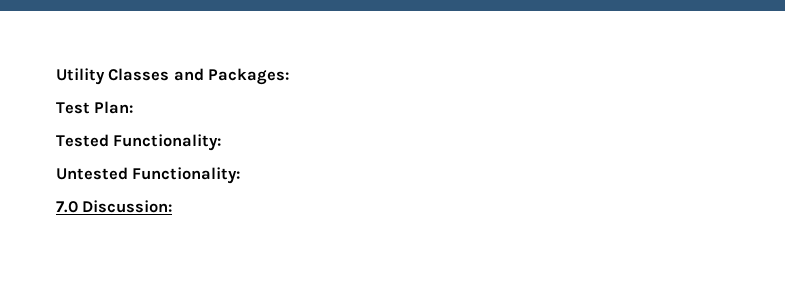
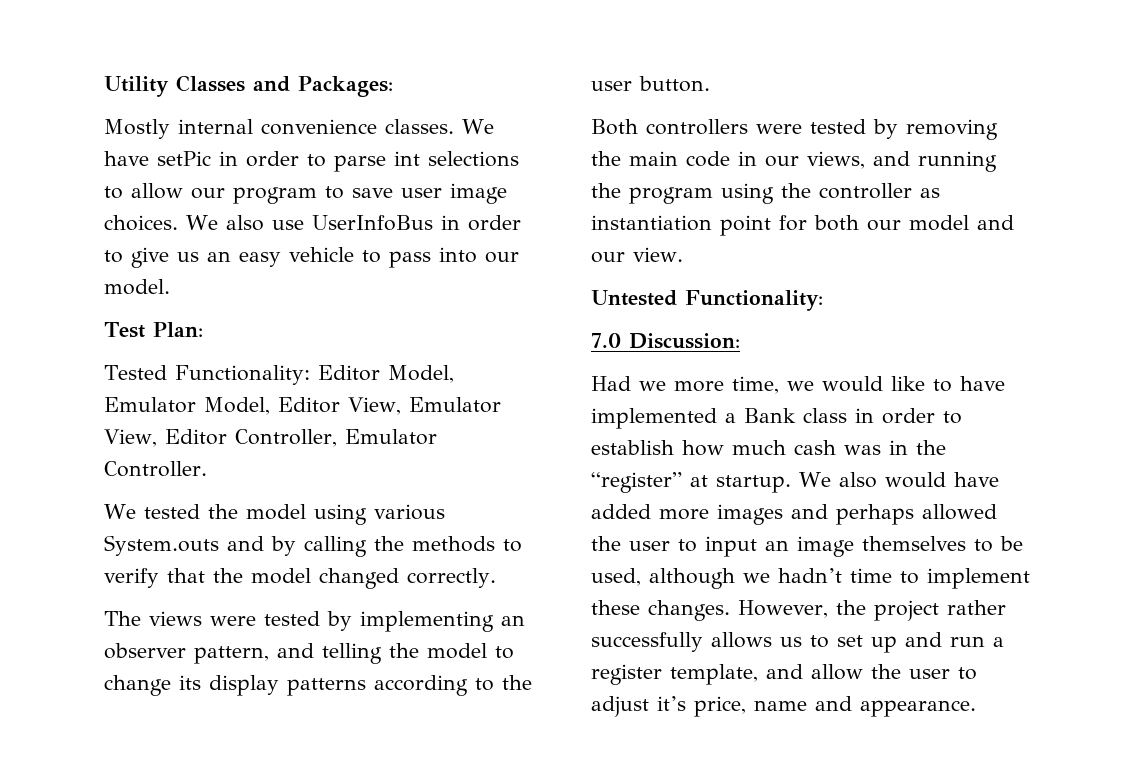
+ Mostly internal convenience classes. We have setPic in order to parse int selections to allow our program to save user image choices. We also use UserInfoBus in order to give us an easy vehicle to pass into our model.
  Test Plan:
- Tested Functionality:
+ Tested Functionality: Editor Model, Emulator Model, Editor View, Emulator View, Editor Controller, Emulator Controller.
+ We tested the model using various System.outs and by calling the methods to verify that the model changed correctly.
+ The views were tested by implementing an observer pattern, and telling the model to change its display patterns according to the user button.
+ Both controllers were tested by removing the main code in our views, and running the program using the controller as instantiation point for both our model and our view.
  Untested Functionality:
  7.0 Discussion:
+ Had we more time, we would like to have implemented a Bank class in order to establish how much cash was in the “register” at startup. We also would have added more images and perhaps allowed the user to input an image themselves to be used, although we hadn’t time to implement these changes. However, the project rather successfully allows us to set up and run a register template, and allow the user to adjust it’s price, name and appearance.

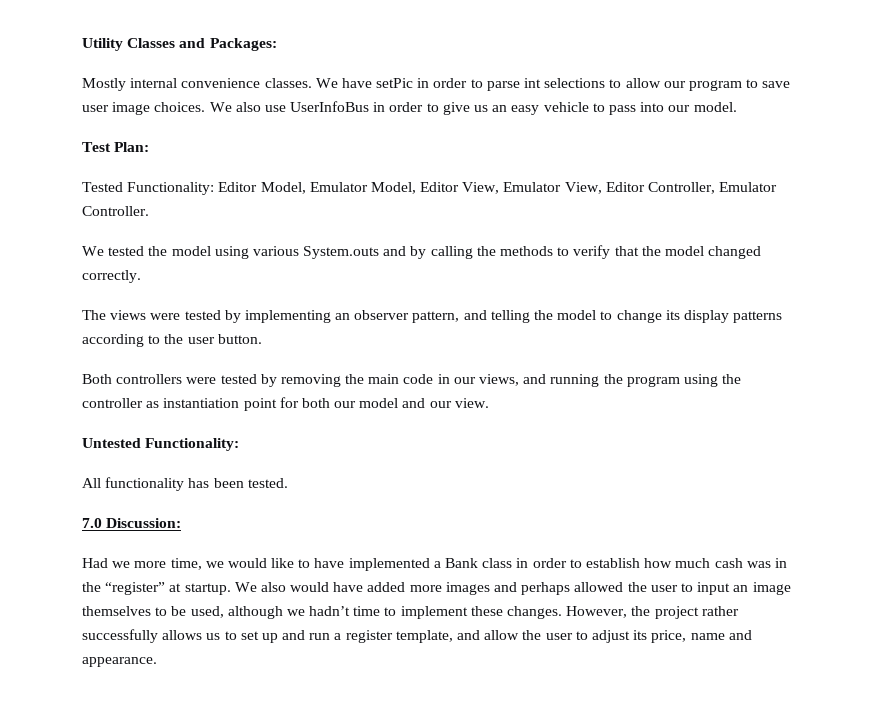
+ All functionality has been tested.
- However, the project rather successfully allows us to set up and run a register template, and allow the user to adjust it’s price, name and appearance.
+ However, the project rather successfully allows us to set up and run a register template, and allow the user to adjust its price, name and appearance.

